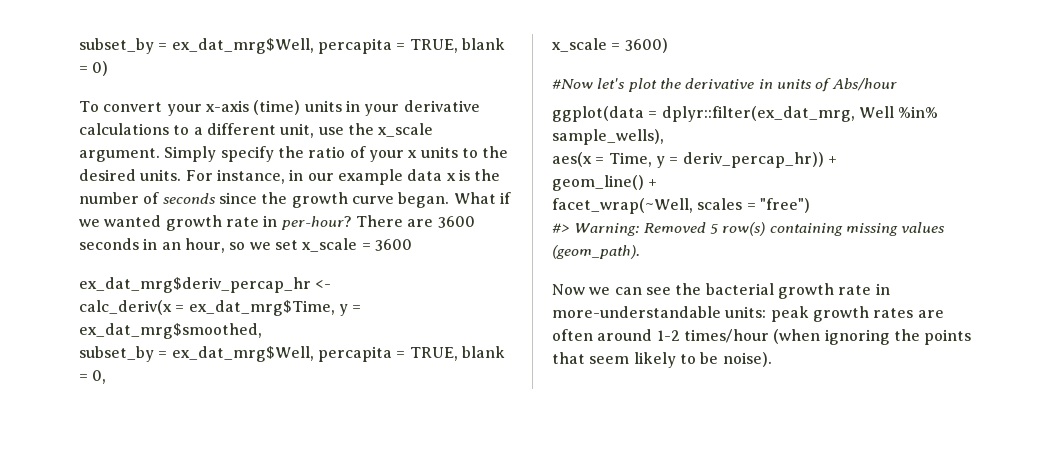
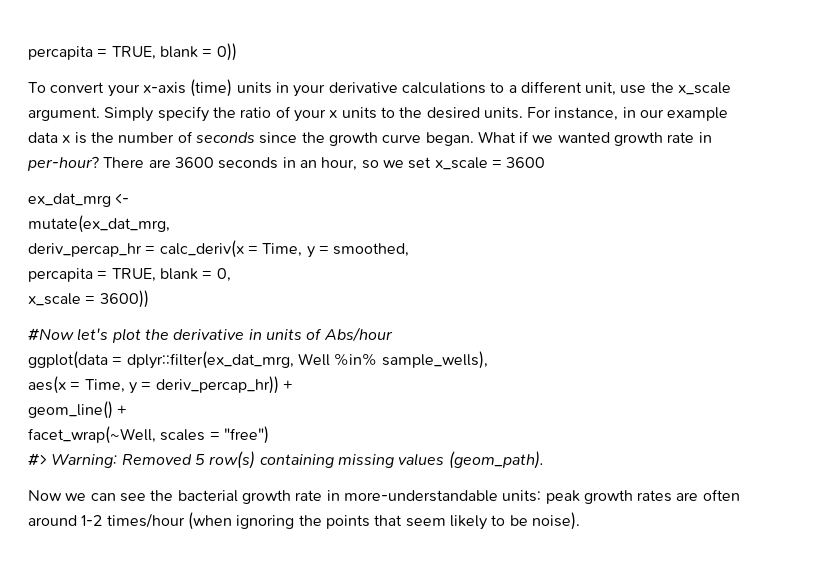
- subset_by = ex_dat_mrg$Well, percapita = TRUE, blank = 0)
+ percapita = TRUE, blank = 0))
- ex_dat_mrg$deriv_percap_hr <-
+ ex_dat_mrg <-
- calc_deriv(x = ex_dat_mrg$Time, y = ex_dat_mrg$smoothed,
- subset_by = ex_dat_mrg$Well, percapita = TRUE, blank = 0,
+ mutate(ex_dat_mrg,
+ deriv_percap_hr = calc_deriv(x = Time, y = smoothed,
+ percapita = TRUE, blank = 0,
- x_scale = 3600)
+ x_scale = 3600))

